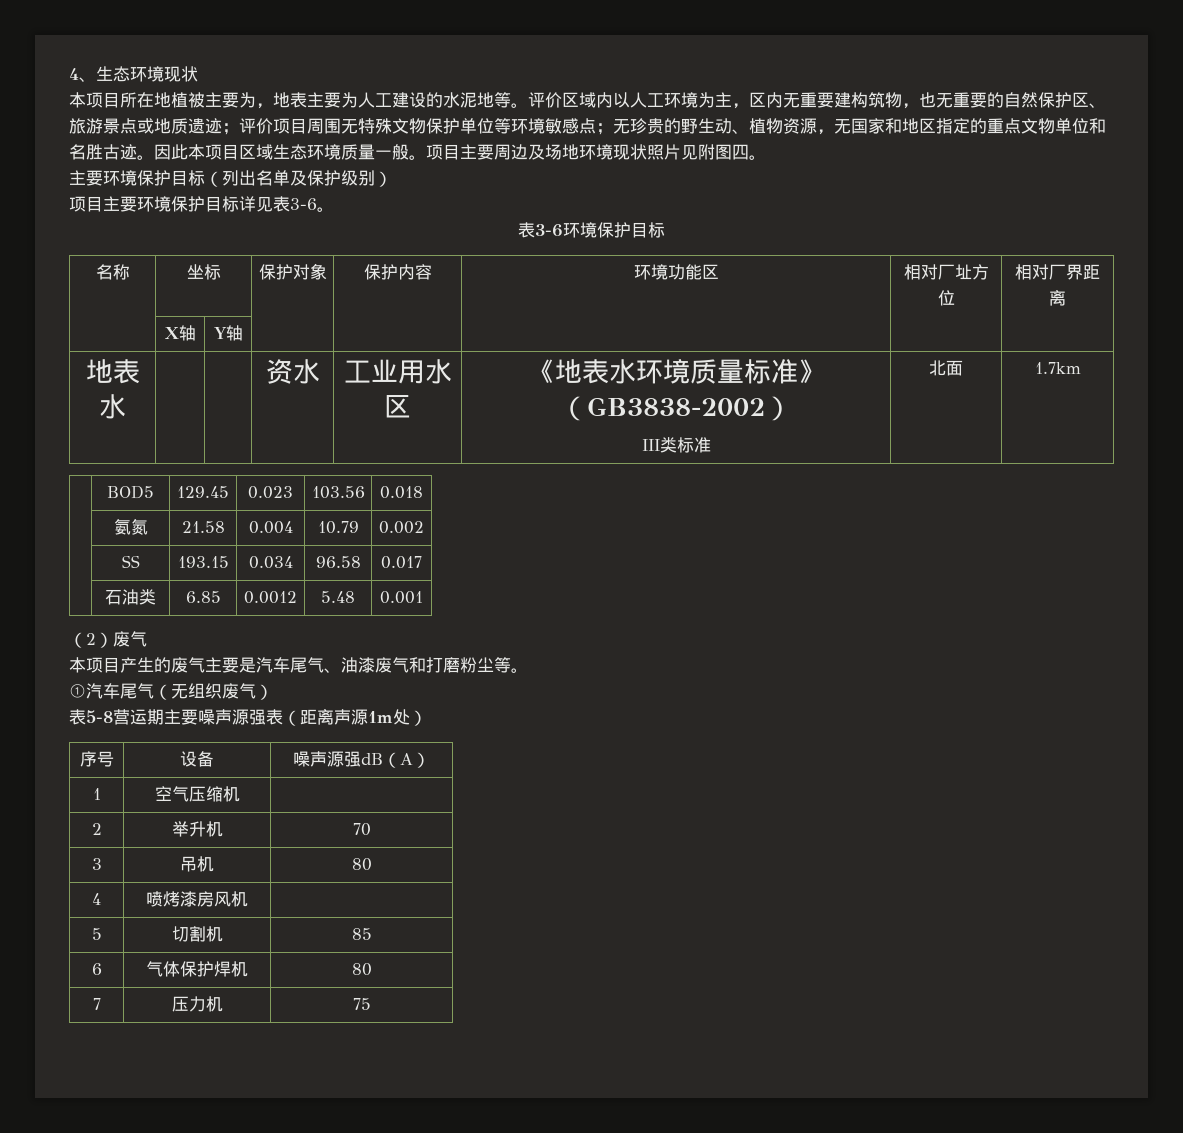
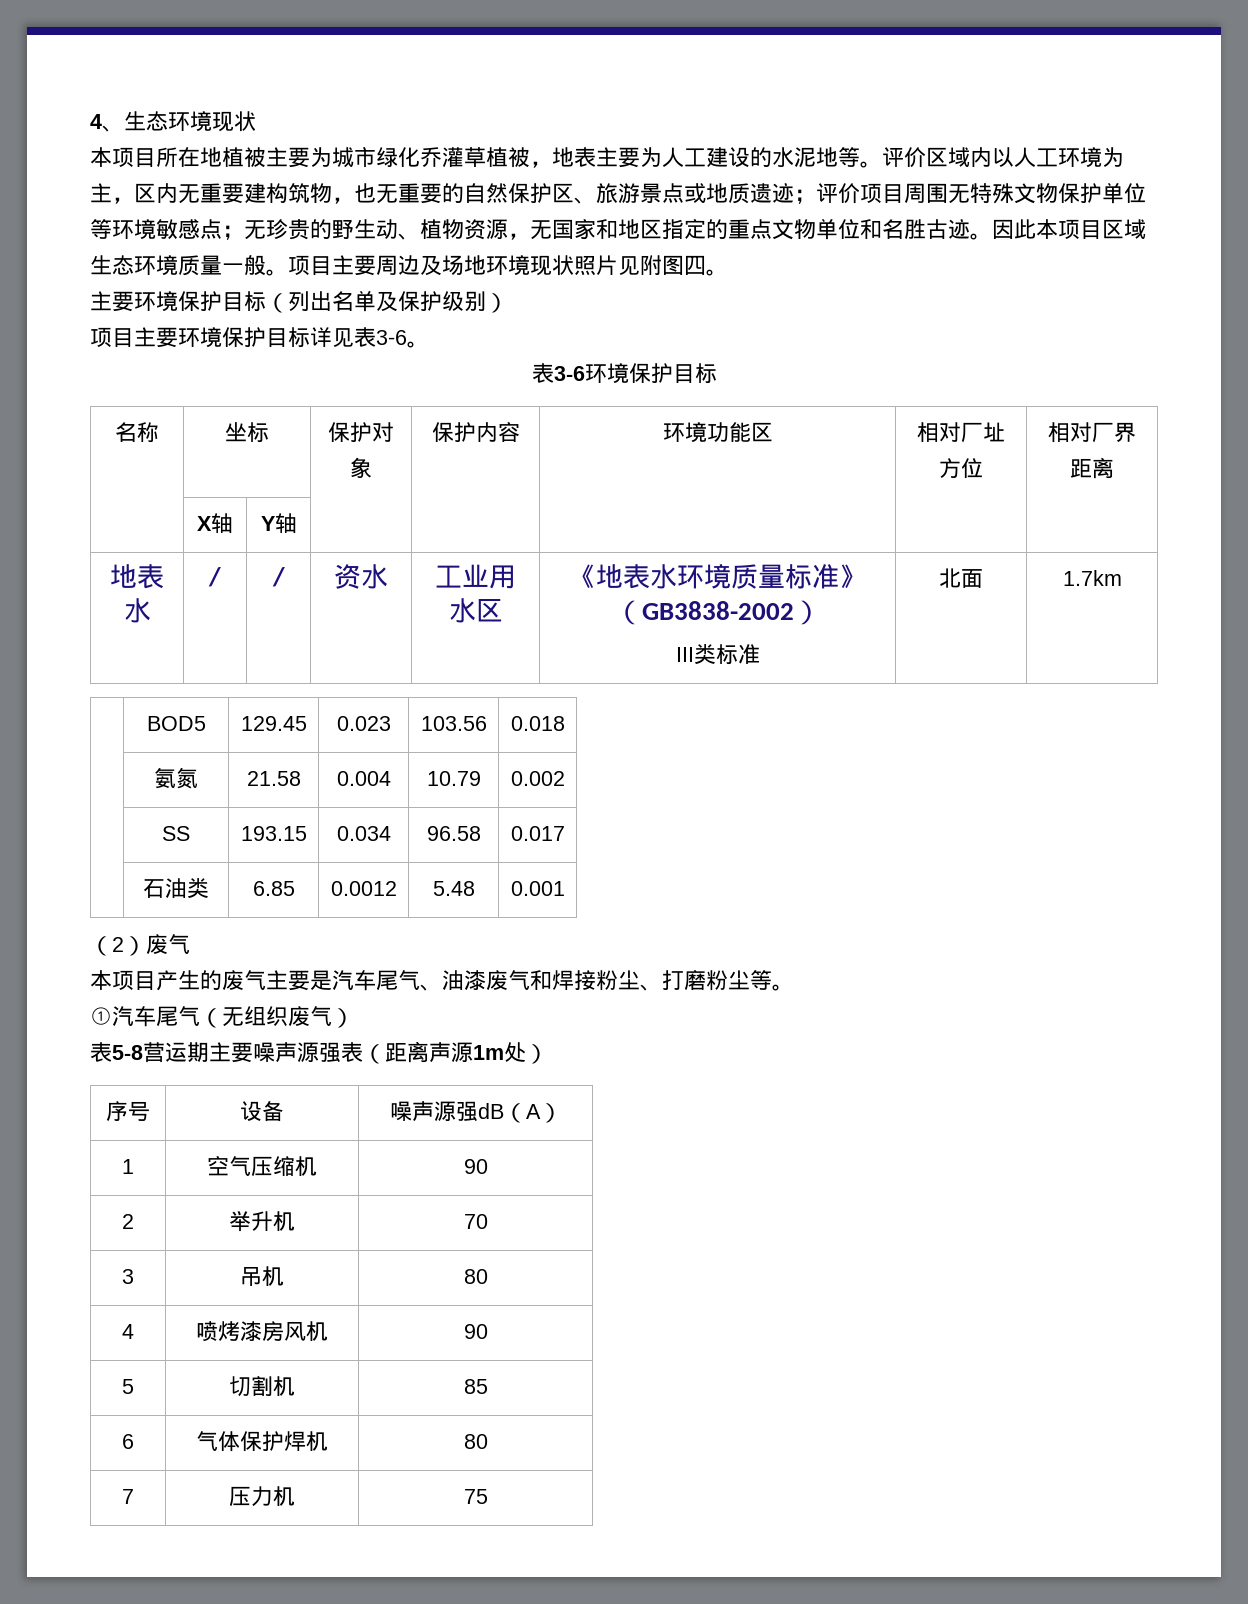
- 本项目所在地植被主要为，地表主要为人工建设的水泥地等。
+ 本项目所在地植被主要为城市绿化乔灌草植被，地表主要为人工建设的水泥地等。
- 地表水 | | | 资水 | 工业用水区 | 《地表水环境质量标准》（GB3838-2002）
+ 地表水 | / | / | 资水 | 工业用水区 | 《地表水环境质量标准》（GB3838-2002）
- 本项目产生的废气主要是汽车尾气、油漆废气和打磨粉尘等。
+ 本项目产生的废气主要是汽车尾气、油漆废气和焊接粉尘、打磨粉尘等。
- 1 | 空气压缩机 |
+ 1 | 空气压缩机 | 90
- 4 | 喷烤漆房风机 |
+ 4 | 喷烤漆房风机 | 90

